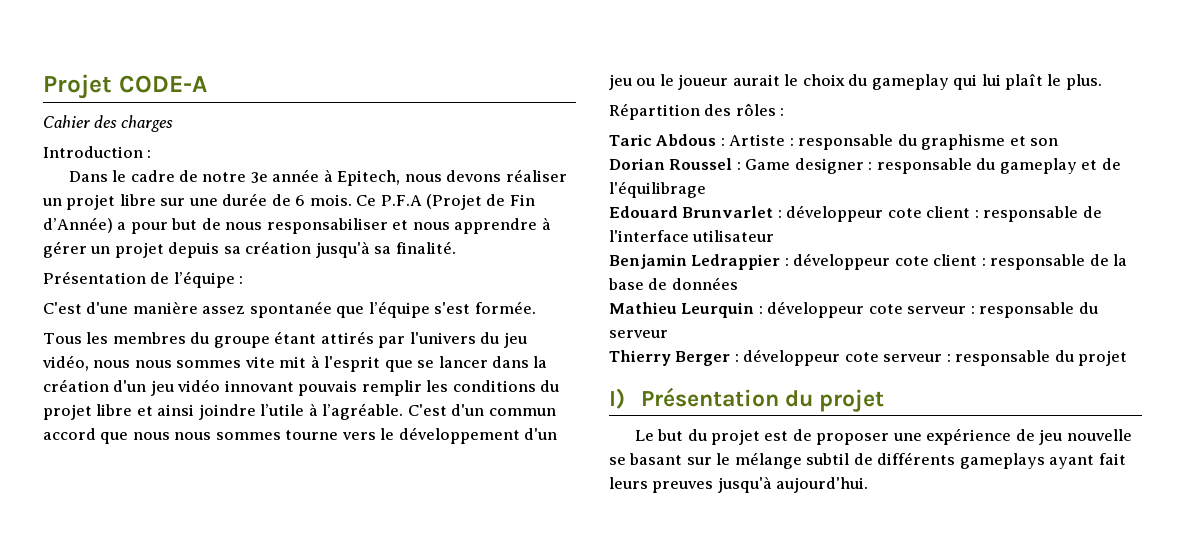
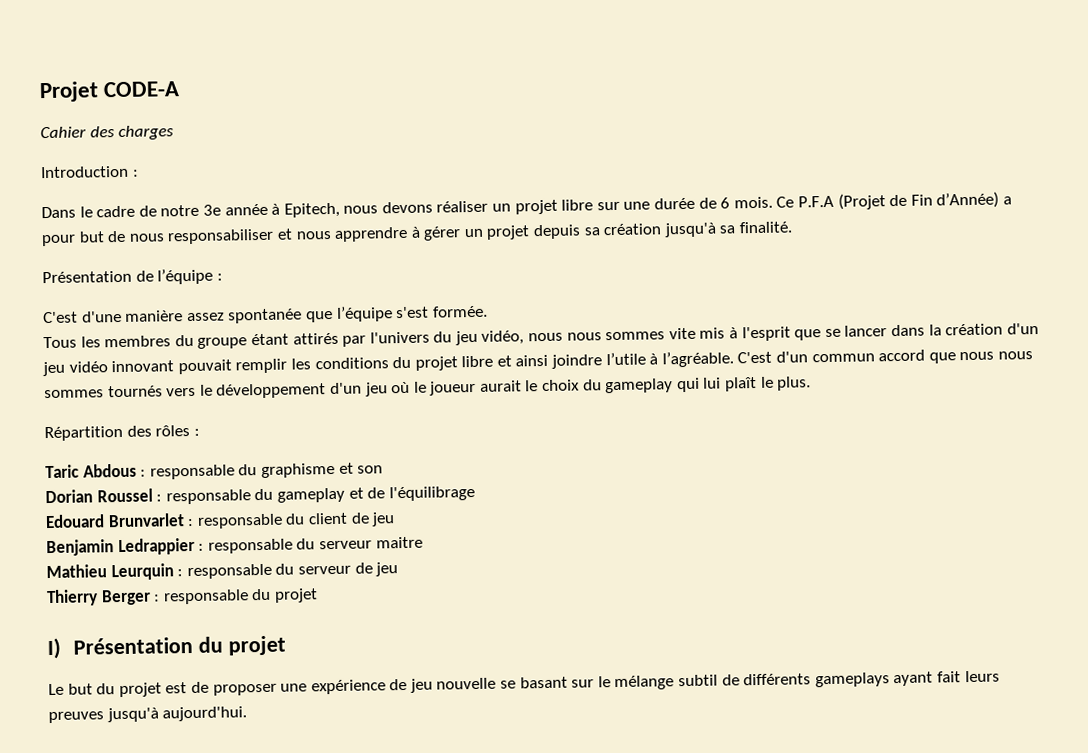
- Tous les membres du groupe étant attirés par l'univers du jeu vidéo, nous nous sommes vite mit à l'esprit que se lancer dans la création d'un jeu vidéo innovant pouvais remplir les conditions du projet libre et ainsi joindre l’utile à l’agréable.
+ Tous les membres du groupe étant attirés par l'univers du jeu vidéo, nous nous sommes vite mis à l'esprit que se lancer dans la création d'un jeu vidéo innovant pouvait remplir les conditions du projet libre et ainsi joindre l’utile à l’agréable.
- C'est d'un commun accord que nous nous sommes tourne vers le développement d'un jeu ou le joueur aurait le choix du gameplay qui lui plaît le plus.
+ C'est d'un commun accord que nous nous sommes tournés vers le développement d'un jeu où le joueur aurait le choix du gameplay qui lui plaît le plus.
- Taric Abdous : Artiste : responsable du graphisme et son
+ Taric Abdous : responsable du graphisme et son
- Dorian Roussel : Game designer : responsable du gameplay et de l'équilibrage
+ Dorian Roussel : responsable du gameplay et de l'équilibrage
- Edouard Brunvarlet : développeur cote client : responsable de l'interface utilisateur
- Benjamin Ledrappier : développeur cote client : responsable de la base de données
+ Edouard Brunvarlet : responsable du client de jeu
+ Benjamin Ledrappier : responsable du serveur maitre
- Mathieu Leurquin : développeur cote serveur : responsable du serveur
+ Mathieu Leurquin : responsable du serveur de jeu
- Thierry Berger : développeur cote serveur : responsable du projet
+ Thierry Berger : responsable du projet

